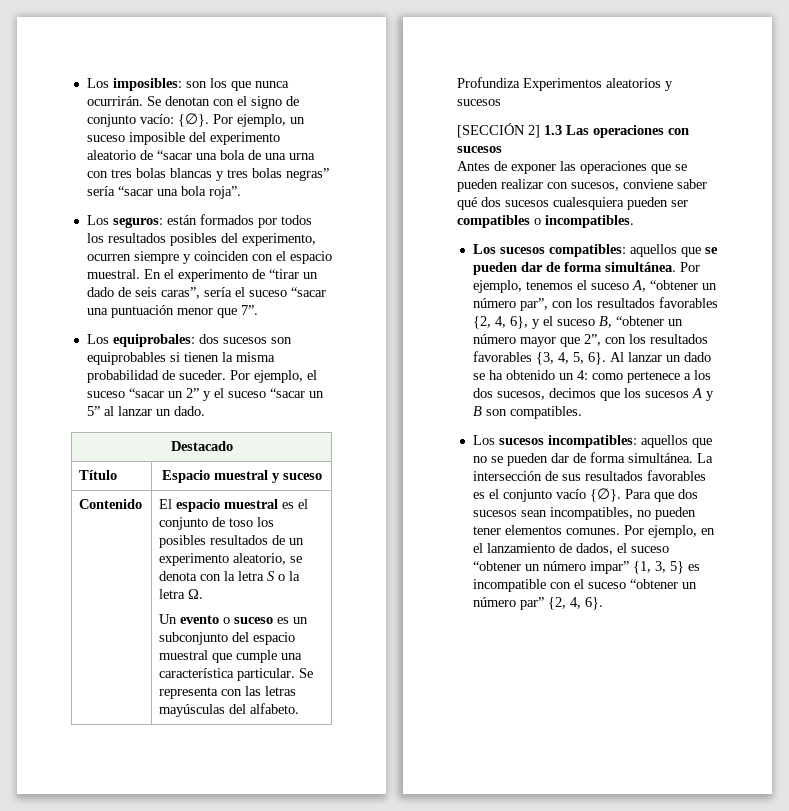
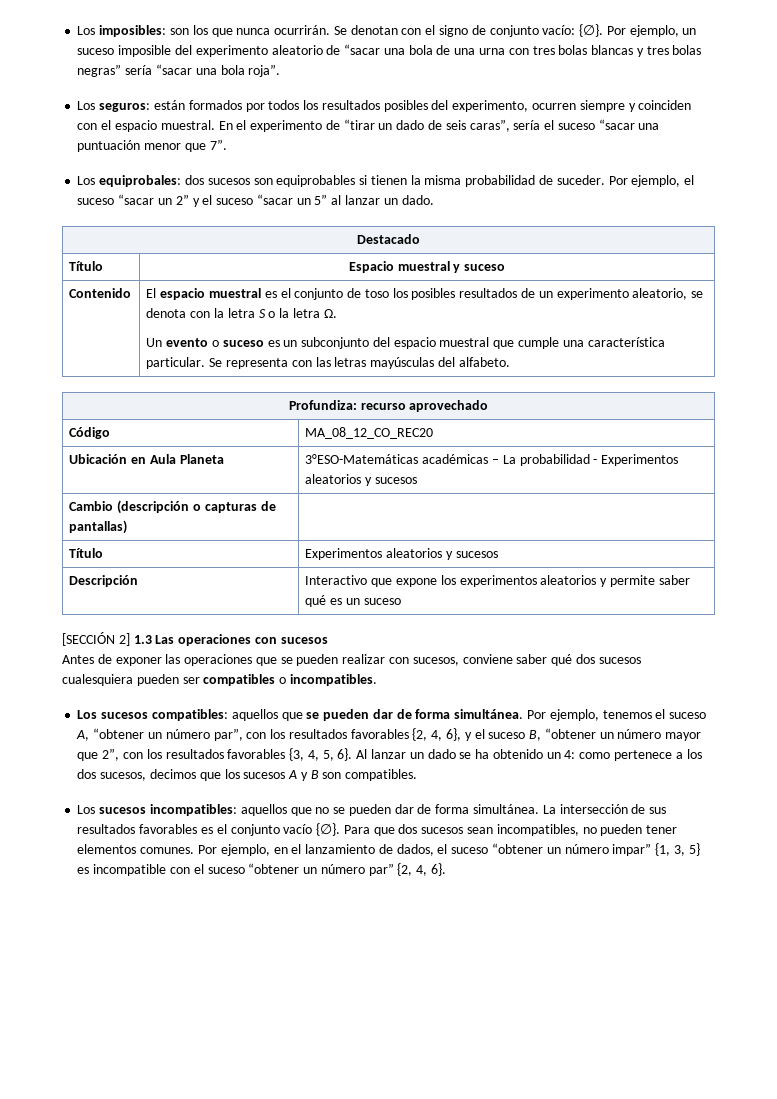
- Profundiza Experimentos aleatorios y sucesos
+ Profundiza: recurso aprovechado
+ Código | MA_08_12_CO_REC20
+ Ubicación en Aula Planeta | 3°ESO-Matemáticas académicas – La probabilidad - Experimentos aleatorios y sucesos
+ Cambio (descripción o capturas de pantallas) |
+ Título | Experimentos aleatorios y sucesos
+ Descripción | Interactivo que expone los experimentos aleatorios y permite saber qué es un suceso

